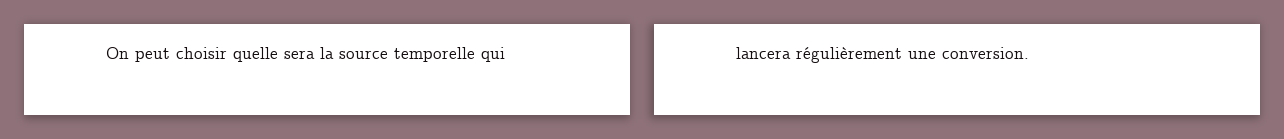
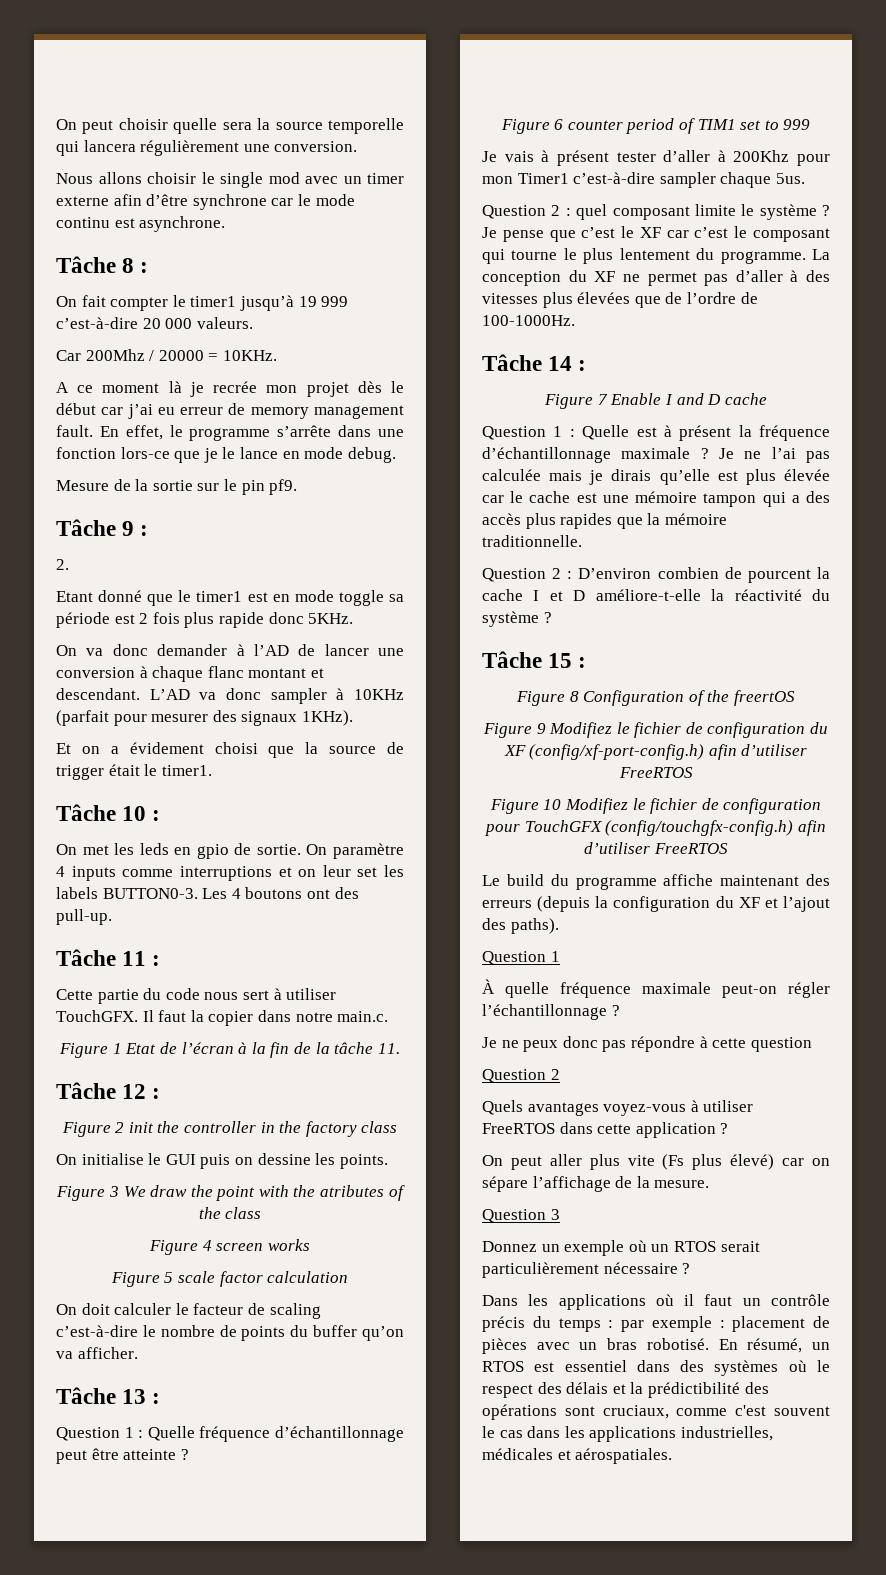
+ Nous allons choisir le single mod avec un timer externe afin d’être synchrone car le mode continu est asynchrone.
+ Tâche 8 :
+ On fait compter le timer1 jusqu’à 19 999 c’est-à-dire 20 000 valeurs.
+ Car 200Mhz / 20000 = 10KHz.
+ A ce moment là je recrée mon projet dès le début car j’ai eu erreur de memory management fault. En effet, le programme s’arrête dans une fonction lors-ce que je le lance en mode debug.
+ Mesure de la sortie sur le pin pf9.
+ Tâche 9 :
+ 2.
+ Etant donné que le timer1 est en mode toggle sa période est 2 fois plus rapide donc 5KHz.
+ On va donc demander à l’AD de lancer une conversion à chaque flanc montant et descendant. L’AD va donc sampler à 10KHz (parfait pour mesurer des signaux 1KHz).
+ Et on a évidement choisi que la source de trigger était le timer1.
+ Tâche 10 :
+ On met les leds en gpio de sortie. On paramètre 4 inputs comme interruptions et on leur set les labels BUTTON0-3. Les 4 boutons ont des pull-up.
+ Tâche 11 :
+ Cette partie du code nous sert à utiliser TouchGFX. Il faut la copier dans notre main.c.
+ Figure 1 Etat de l’écran à la fin de la tâche 11.
+ Tâche 12 :
+ Figure 2 init the controller in the factory class
+ On initialise le GUI puis on dessine les points.
+ Figure 3 We draw the point with the atributes of the class
+ Figure 4 screen works
+ Figure 5 scale factor calculation
+ On doit calculer le facteur de scaling c’est-à-dire le nombre de points du buffer qu’on va afficher.
+ Tâche 13 :
+ Question 1 : Quelle fréquence d’échantillonnage peut être atteinte ?
+ Figure 6 counter period of TIM1 set to 999
+ Je vais à présent tester d’aller à 200Khz pour mon Timer1 c’est-à-dire sampler chaque 5us.
+ Question 2 : quel composant limite le système ? Je pense que c’est le XF car c’est le composant qui tourne le plus lentement du programme. La conception du XF ne permet pas d’aller à des vitesses plus élevées que de l’ordre de 100-1000Hz.
+ Tâche 14 :
+ Figure 7 Enable I and D cache
+ Question 1 : Quelle est à présent la fréquence d’échantillonnage maximale ? Je ne l’ai pas calculée mais je dirais qu’elle est plus élevée car le cache est une mémoire tampon qui a des accès plus rapides que la mémoire traditionnelle.
+ Question 2 : D’environ combien de pourcent la cache I et D améliore-t-elle la réactivité du système ?
+ Tâche 15 :
+ Figure 8 Configuration of the freertOS
+ Figure 9 Modifiez le fichier de configuration du XF (config/xf-port-config.h) afin d’utiliser FreeRTOS
+ Figure 10 Modifiez le fichier de configuration pour TouchGFX (config/touchgfx-config.h) afin d’utiliser FreeRTOS
+ Le build du programme affiche maintenant des erreurs (depuis la configuration du XF et l’ajout des paths).
+ Question 1
+ À quelle fréquence maximale peut-on régler l’échantillonnage ?
+ Je ne peux donc pas répondre à cette question
+ Question 2
+ Quels avantages voyez-vous à utiliser FreeRTOS dans cette application ?
+ On peut aller plus vite (Fs plus élevé) car on sépare l’affichage de la mesure.
+ Question 3
+ Donnez un exemple où un RTOS serait particulièrement nécessaire ?
+ Dans les applications où il faut un contrôle précis du temps : par exemple : placement de pièces avec un bras robotisé. En résumé, un RTOS est essentiel dans des systèmes où le respect des délais et la prédictibilité des opérations sont cruciaux, comme c'est souvent le cas dans les applications industrielles, médicales et aérospatiales.

